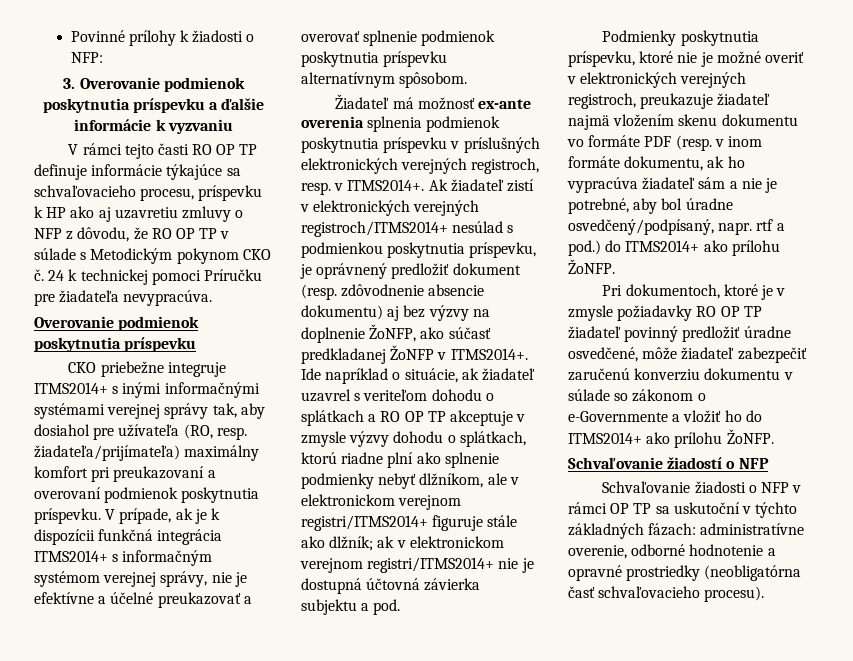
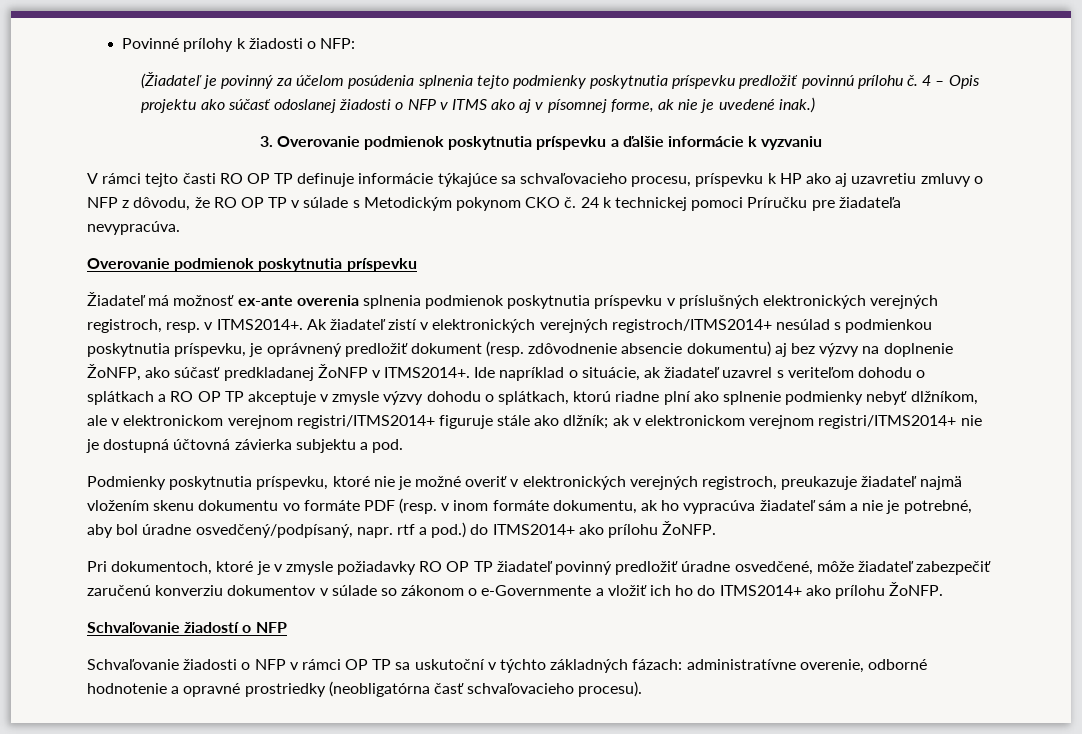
+ (Žiadateľ je povinný za účelom posúdenia splnenia tejto podmienky poskytnutia príspevku predložiť povinnú prílohu č. 4 – Opis projektu ako súčasť odoslanej žiadosti o NFP v ITMS ako aj v písomnej forme, ak nie je uvedené inak.)
- CKO priebežne integruje ITMS2014+ s inými informačnými systémami verejnej správy tak, aby dosiahol pre užívateľa (RO, resp. žiadateľa/prijímateľa) maximálny komfort pri preukazovaní a overovaní podmienok poskytnutia príspevku. V prípade, ak je k dispozícii funkčná integrácia ITMS2014+ s informačným systémom verejnej správy, nie je efektívne a účelné preukazovať a overovať splnenie podmienok poskytnutia príspevku alternatívnym spôsobom.
- Pri dokumentoch, ktoré je v zmysle požiadavky RO OP TP žiadateľ povinný predložiť úradne osvedčené, môže žiadateľ zabezpečiť zaručenú konverziu dokumentu v súlade so zákonom o e-Governmente a vložiť ho do ITMS2014+ ako prílohu ŽoNFP.
+ Pri dokumentoch, ktoré je v zmysle požiadavky RO OP TP žiadateľ povinný predložiť úradne osvedčené, môže žiadateľ zabezpečiť zaručenú konverziu dokumentov v súlade so zákonom o e-Governmente a vložiť ich ho do ITMS2014+ ako prílohu ŽoNFP.

